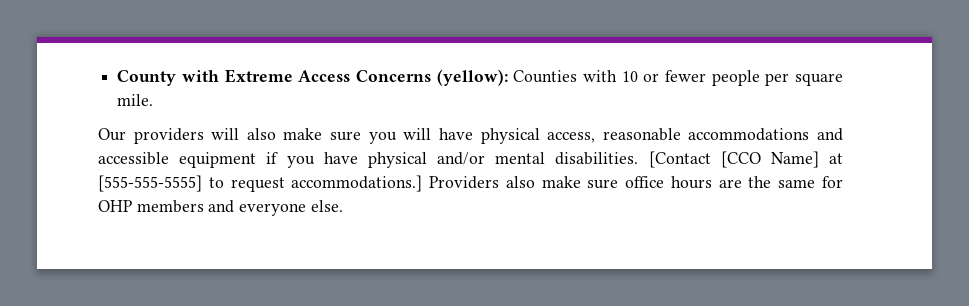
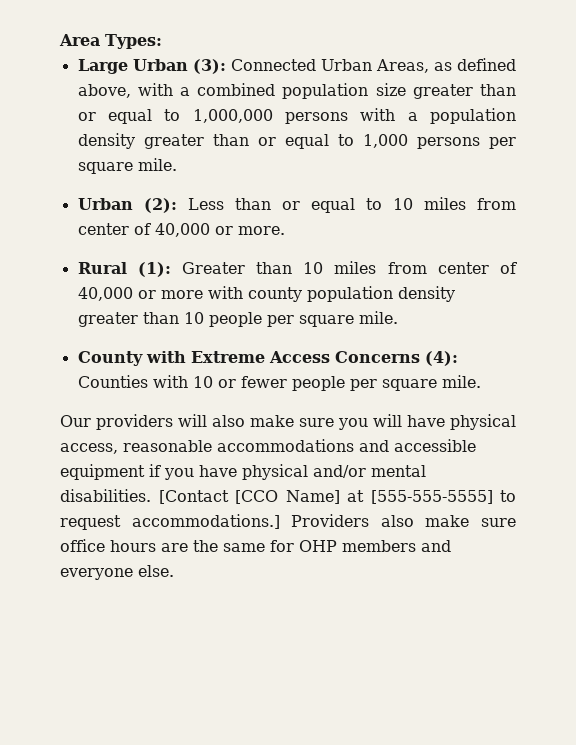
+ Area Types:
+ Large Urban (3): Connected Urban Areas, as defined above, with a combined population size greater than or equal to 1,000,000 persons with a population density greater than or equal to 1,000 persons per square mile.
+ Urban (2): Less than or equal to 10 miles from center of 40,000 or more.
+ Rural (1): Greater than 10 miles from center of 40,000 or more with county population density greater than 10 people per square mile.
- County with Extreme Access Concerns (yellow): Counties with 10 or fewer people per square mile.
+ County with Extreme Access Concerns (4): Counties with 10 or fewer people per square mile.

